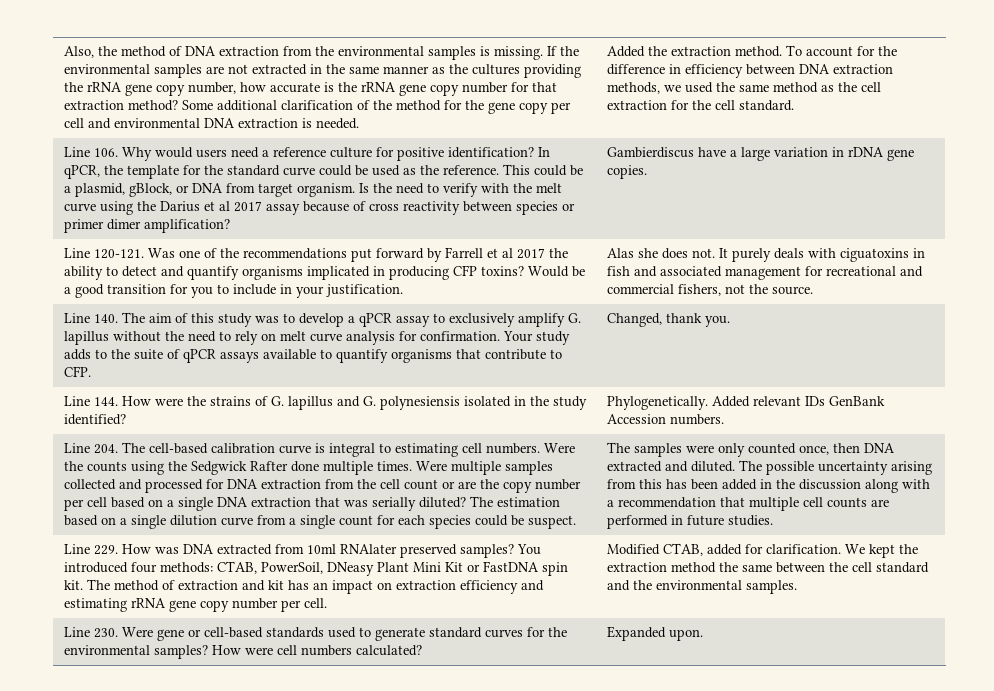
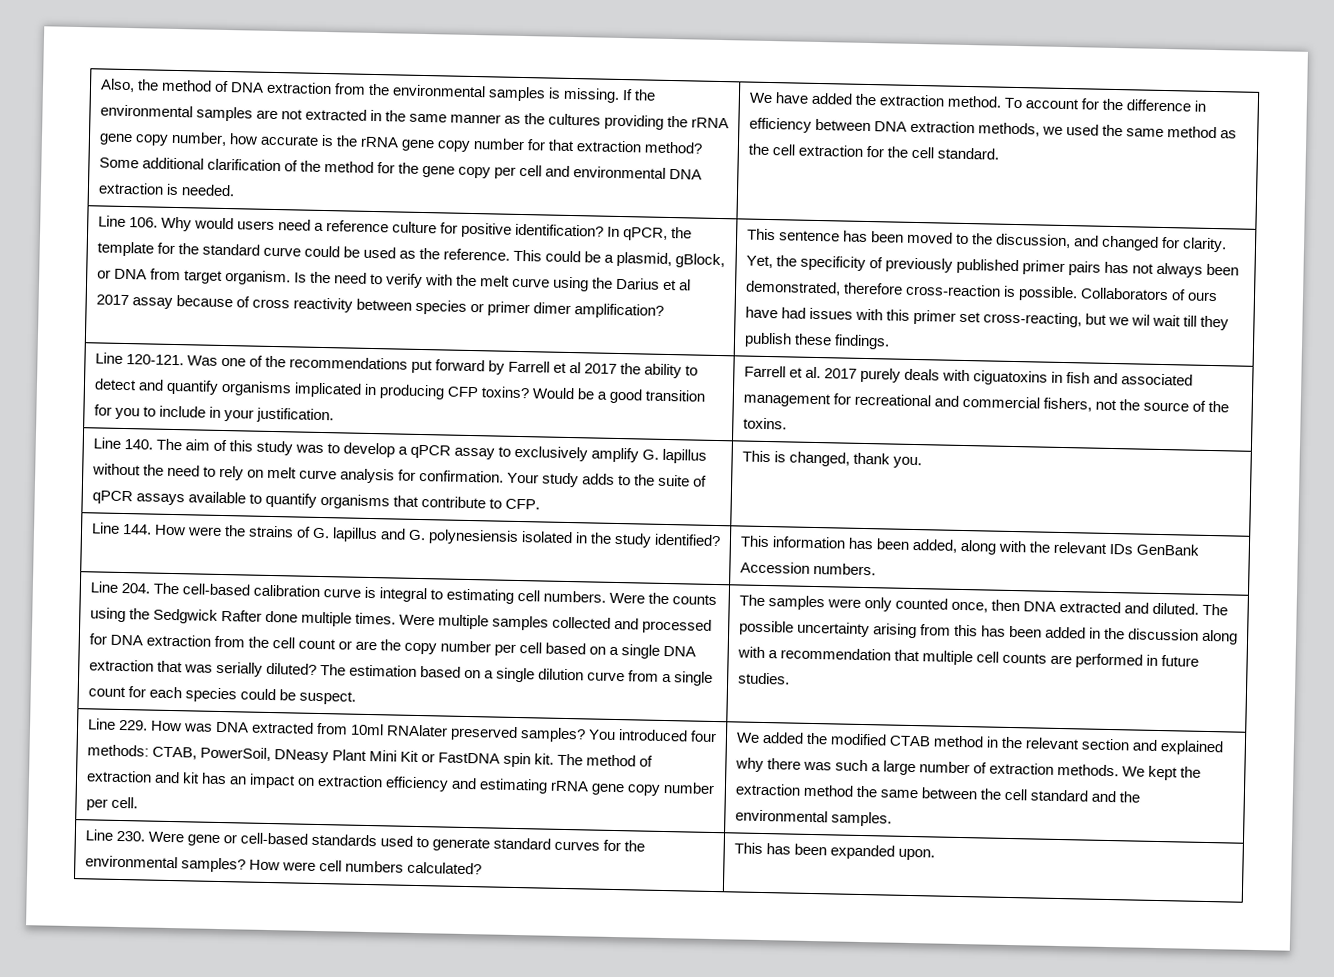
- Added the extraction method.
+ We have added the extraction method.
- Gambierdiscus have a large variation in rDNA gene copies.
+ This sentence has been moved to the discussion, and changed for clarity. Yet, the specificity of previously published primer pairs has not always been demonstrated, therefore cross-reaction is possible. Collaborators of ours have had issues with this primer set cross-reacting, but we wil wait till they publish these findings.
- Alas she does not. It purely deals with ciguatoxins in fish and associated management for recreational and commercial fishers, not the source.
+ Farrell et al. 2017 purely deals with ciguatoxins in fish and associated management for recreational and commercial fishers, not the source of the toxins.
- Changed, thank you.
+ This is changed, thank you.
- Line 144. How were the strains of G. lapillus and G. polynesiensis isolated in the study identified? | Phylogenetically. Added relevant IDs GenBank Accession numbers.
+ Line 144. How were the strains of G. lapillus and G. polynesiensis isolated in the study identified? | This information has been added, along with the relevant IDs GenBank Accession numbers.
- Modified CTAB, added for clarification.
+ We added the modified CTAB method in the relevant section and explained why there was such a large number of extraction methods.
- Line 230. Were gene or cell-based standards used to generate standard curves for the environmental samples? How were cell numbers calculated? | Expanded upon.
+ Line 230. Were gene or cell-based standards used to generate standard curves for the environmental samples? How were cell numbers calculated? | This has been expanded upon.

